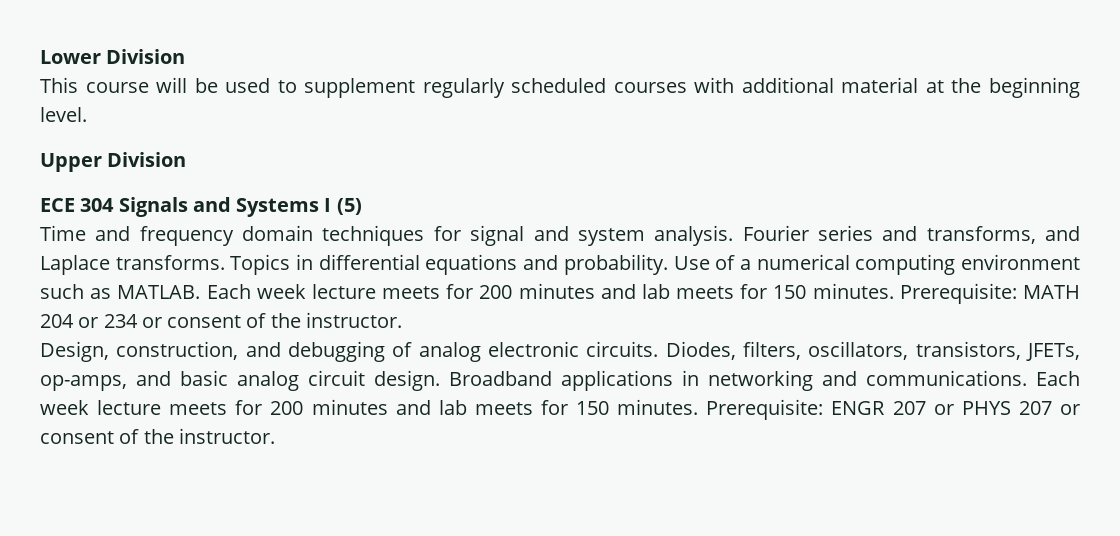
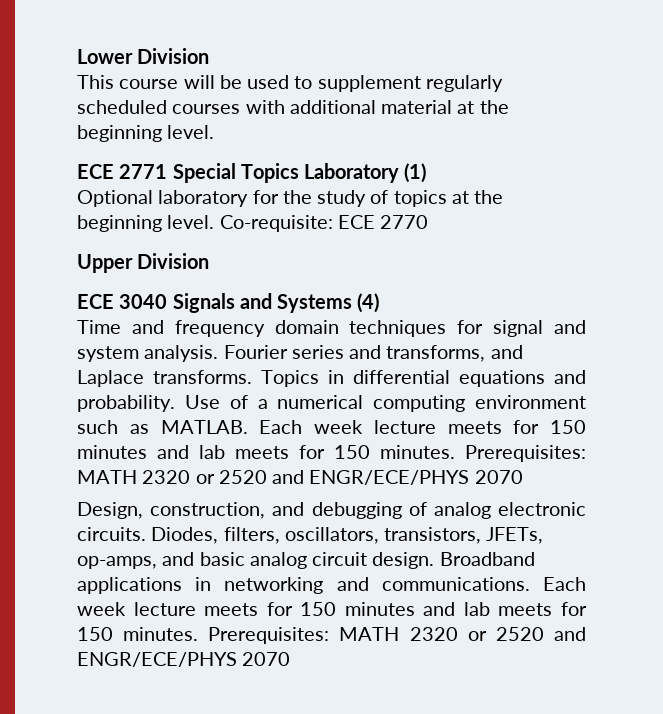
+ ECE 2771 Special Topics Laboratory (1)
+ Optional laboratory for the study of topics at the beginning level. Co-requisite: ECE 2770
- ECE 304 Signals and Systems I (5)
+ ECE 3040 Signals and Systems (4)
- Use of a numerical computing environment such as MATLAB. Each week lecture meets for 200 minutes and lab meets for 150 minutes. Prerequisite: MATH 204 or 234 or consent of the instructor.
+ Use of a numerical computing environment such as MATLAB. Each week lecture meets for 150 minutes and lab meets for 150 minutes. Prerequisites: MATH 2320 or 2520 and ENGR/ECE/PHYS 2070
- Broadband applications in networking and communications. Each week lecture meets for 200 minutes and lab meets for 150 minutes. Prerequisite: ENGR 207 or PHYS 207 or consent of the instructor.
+ Broadband applications in networking and communications. Each week lecture meets for 150 minutes and lab meets for 150 minutes. Prerequisites: MATH 2320 or 2520 and ENGR/ECE/PHYS 2070

